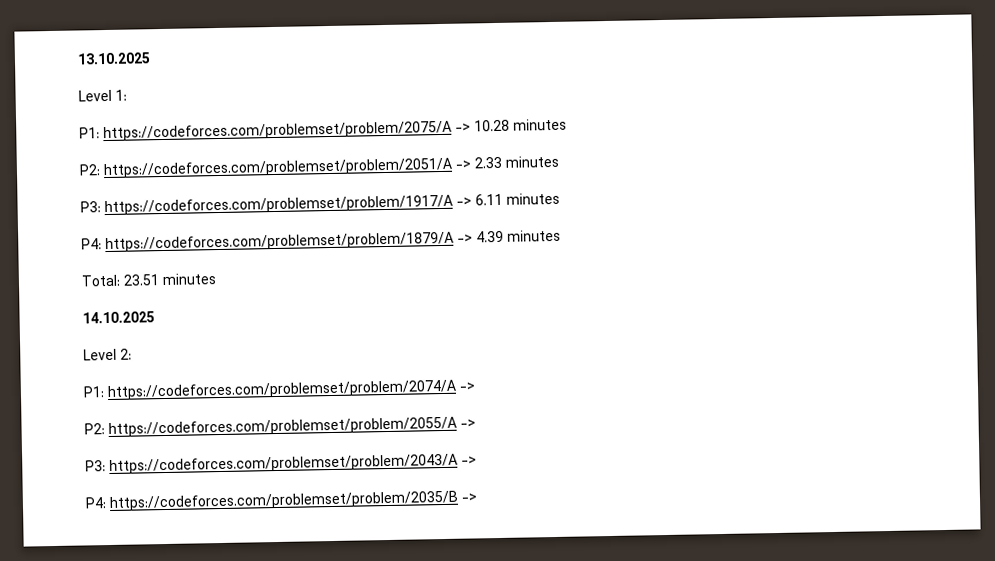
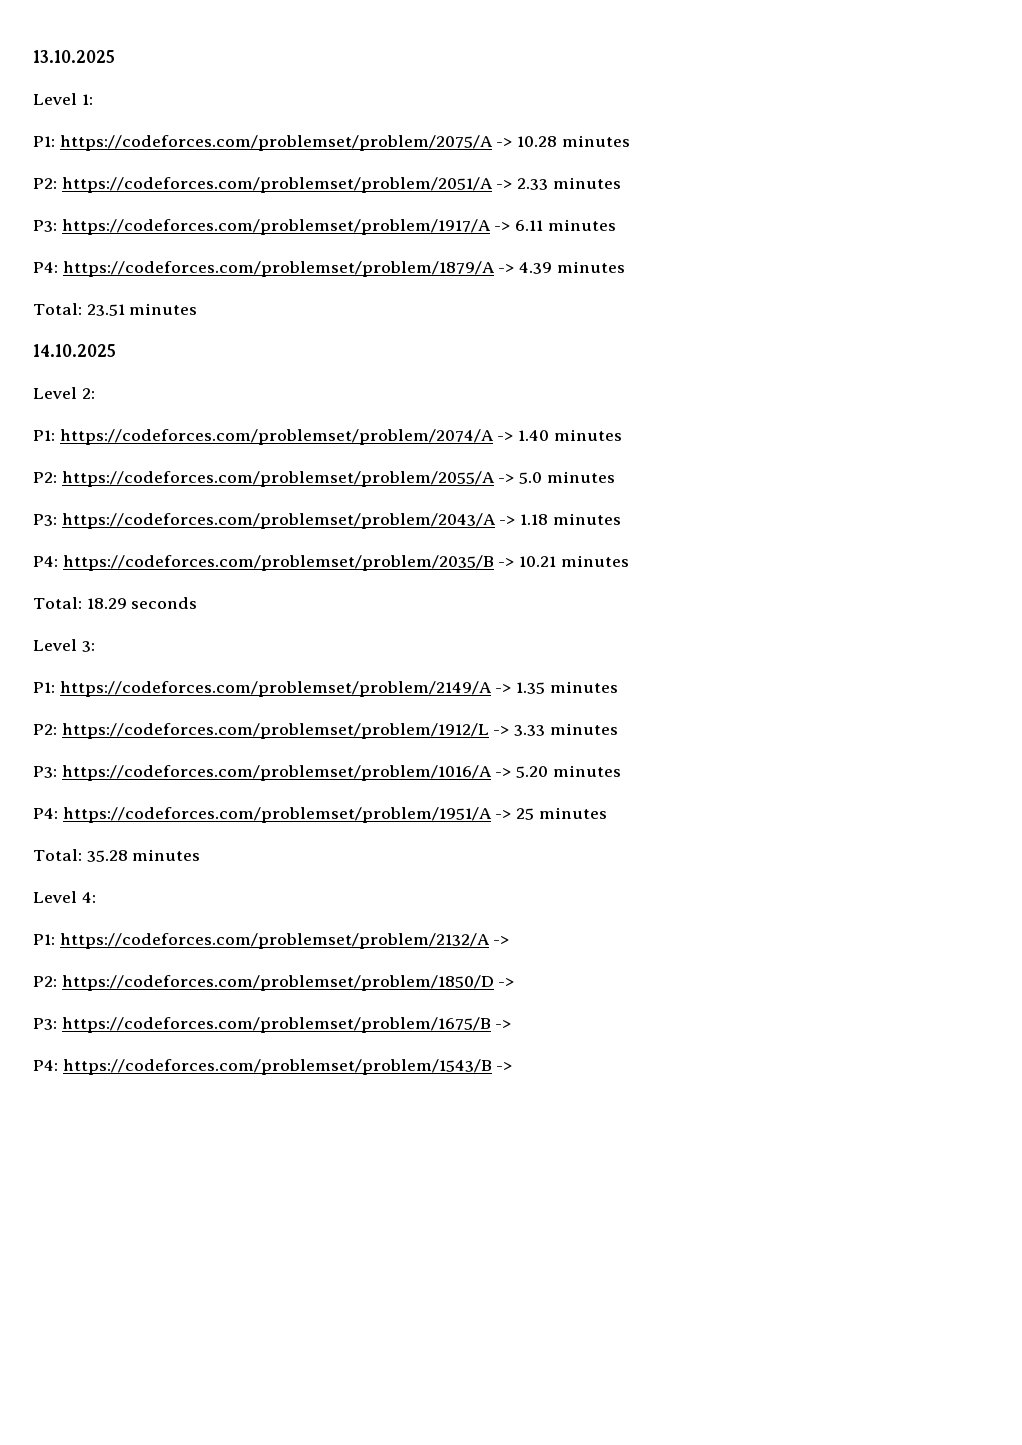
- P1: https://codeforces.com/problemset/problem/2074/A ->
+ P1: https://codeforces.com/problemset/problem/2074/A -> 1.40 minutes
- P2: https://codeforces.com/problemset/problem/2055/A ->
+ P2: https://codeforces.com/problemset/problem/2055/A -> 5.0 minutes
- P3: https://codeforces.com/problemset/problem/2043/A ->
+ P3: https://codeforces.com/problemset/problem/2043/A -> 1.18 minutes
- P4: https://codeforces.com/problemset/problem/2035/B ->
+ P4: https://codeforces.com/problemset/problem/2035/B -> 10.21 minutes
+ Total: 18.29 seconds
+ Level 3:
+ P1: https://codeforces.com/problemset/problem/2149/A -> 1.35 minutes
+ P2: https://codeforces.com/problemset/problem/1912/L -> 3.33 minutes
+ P3: https://codeforces.com/problemset/problem/1016/A -> 5.20 minutes
+ P4: https://codeforces.com/problemset/problem/1951/A -> 25 minutes
+ Total: 35.28 minutes
+ Level 4:
+ P1: https://codeforces.com/problemset/problem/2132/A ->
+ P2: https://codeforces.com/problemset/problem/1850/D ->
+ P3: https://codeforces.com/problemset/problem/1675/B ->
+ P4: https://codeforces.com/problemset/problem/1543/B ->

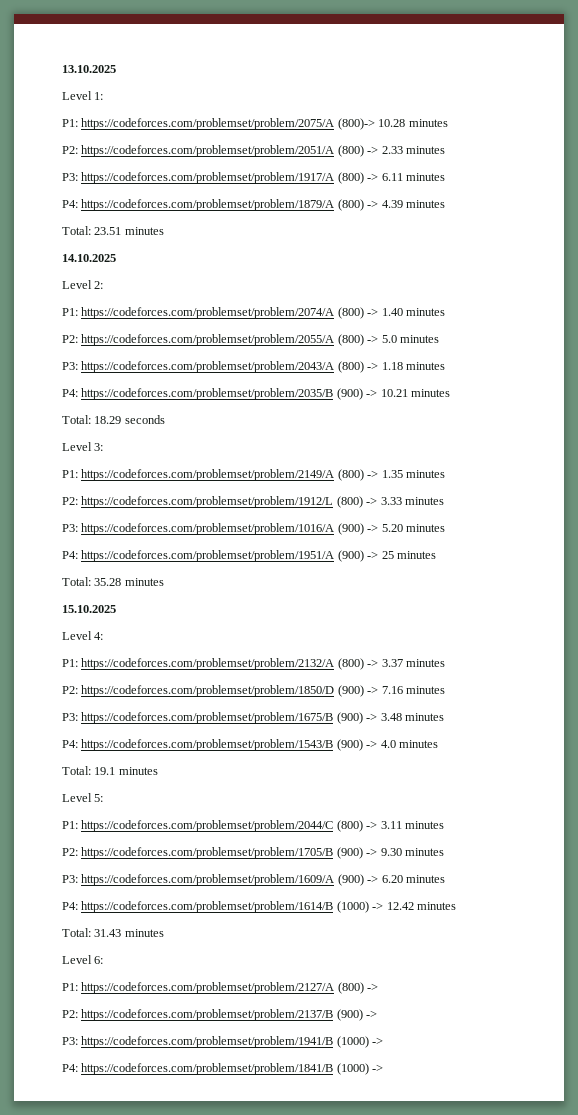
- P1: https://codeforces.com/problemset/problem/2075/A -> 10.28 minutes
+ P1: https://codeforces.com/problemset/problem/2075/A (800)-> 10.28 minutes
- P2: https://codeforces.com/problemset/problem/2051/A -> 2.33 minutes
+ P2: https://codeforces.com/problemset/problem/2051/A (800) -> 2.33 minutes
- P3: https://codeforces.com/problemset/problem/1917/A -> 6.11 minutes
+ P3: https://codeforces.com/problemset/problem/1917/A (800) -> 6.11 minutes
- P4: https://codeforces.com/problemset/problem/1879/A -> 4.39 minutes
+ P4: https://codeforces.com/problemset/problem/1879/A (800) -> 4.39 minutes
- P1: https://codeforces.com/problemset/problem/2074/A -> 1.40 minutes
+ P1: https://codeforces.com/problemset/problem/2074/A (800) -> 1.40 minutes
- P2: https://codeforces.com/problemset/problem/2055/A -> 5.0 minutes
+ P2: https://codeforces.com/problemset/problem/2055/A (800) -> 5.0 minutes
- P3: https://codeforces.com/problemset/problem/2043/A -> 1.18 minutes
+ P3: https://codeforces.com/problemset/problem/2043/A (800) -> 1.18 minutes
- P4: https://codeforces.com/problemset/problem/2035/B -> 10.21 minutes
+ P4: https://codeforces.com/problemset/problem/2035/B (900) -> 10.21 minutes
- P1: https://codeforces.com/problemset/problem/2149/A -> 1.35 minutes
+ P1: https://codeforces.com/problemset/problem/2149/A (800) -> 1.35 minutes
- P2: https://codeforces.com/problemset/problem/1912/L -> 3.33 minutes
+ P2: https://codeforces.com/problemset/problem/1912/L (800) -> 3.33 minutes
- P3: https://codeforces.com/problemset/problem/1016/A -> 5.20 minutes
+ P3: https://codeforces.com/problemset/problem/1016/A (900) -> 5.20 minutes
- P4: https://codeforces.com/problemset/problem/1951/A -> 25 minutes
+ P4: https://codeforces.com/problemset/problem/1951/A (900) -> 25 minutes
+ 15.10.2025
- P1: https://codeforces.com/problemset/problem/2132/A ->
+ P1: https://codeforces.com/problemset/problem/2132/A (800) -> 3.37 minutes
+ P2: https://codeforces.com/problemset/problem/1850/D (900) -> 7.16 minutes
+ P3: https://codeforces.com/problemset/problem/1675/B (900) -> 3.48 minutes
+ P4: https://codeforces.com/problemset/problem/1543/B (900) -> 4.0 minutes
+ Total: 19.1 minutes
+ Level 5:
+ P1: https://codeforces.com/problemset/problem/2044/C (800) -> 3.11 minutes
+ P2: https://codeforces.com/problemset/problem/1705/B (900) -> 9.30 minutes
+ P3: https://codeforces.com/problemset/problem/1609/A (900) -> 6.20 minutes
+ P4: https://codeforces.com/problemset/problem/1614/B (1000) -> 12.42 minutes
+ Total: 31.43 minutes
+ Level 6:
+ P1: https://codeforces.com/problemset/problem/2127/A (800) ->
- P2: https://codeforces.com/problemset/problem/1850/D ->
+ P2: https://codeforces.com/problemset/problem/2137/B (900) ->
- P3: https://codeforces.com/problemset/problem/1675/B ->
+ P3: https://codeforces.com/problemset/problem/1941/B (1000) ->
- P4: https://codeforces.com/problemset/problem/1543/B ->
+ P4: https://codeforces.com/problemset/problem/1841/B (1000) ->

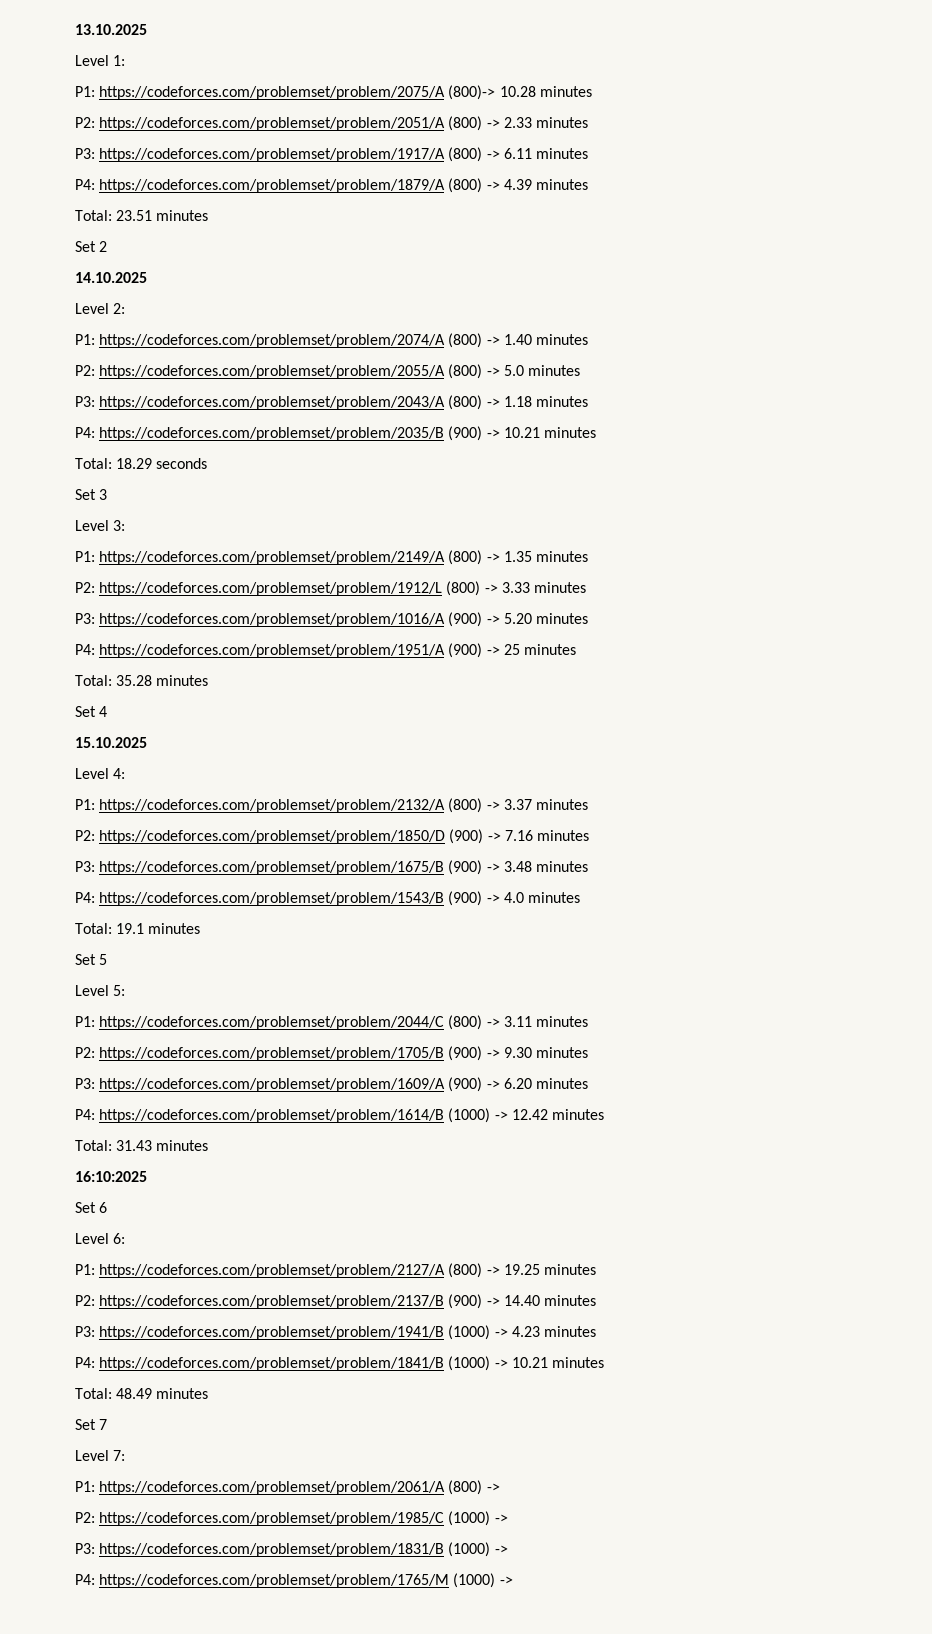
+ Set 2
+ Set 3
+ Set 4
+ Set 5
+ 16:10:2025
+ Set 6
- P1: https://codeforces.com/problemset/problem/2127/A (800) ->
+ P1: https://codeforces.com/problemset/problem/2127/A (800) -> 19.25 minutes
- P2: https://codeforces.com/problemset/problem/2137/B (900) ->
+ P2: https://codeforces.com/problemset/problem/2137/B (900) -> 14.40 minutes
- P3: https://codeforces.com/problemset/problem/1941/B (1000) ->
+ P3: https://codeforces.com/problemset/problem/1941/B (1000) -> 4.23 minutes
- P4: https://codeforces.com/problemset/problem/1841/B (1000) ->
+ P4: https://codeforces.com/problemset/problem/1841/B (1000) -> 10.21 minutes
+ Total: 48.49 minutes
+ Set 7
+ Level 7:
+ P1: https://codeforces.com/problemset/problem/2061/A (800) ->
+ P2: https://codeforces.com/problemset/problem/1985/C (1000) ->
+ P3: https://codeforces.com/problemset/problem/1831/B (1000) ->
+ P4: https://codeforces.com/problemset/problem/1765/M (1000) ->

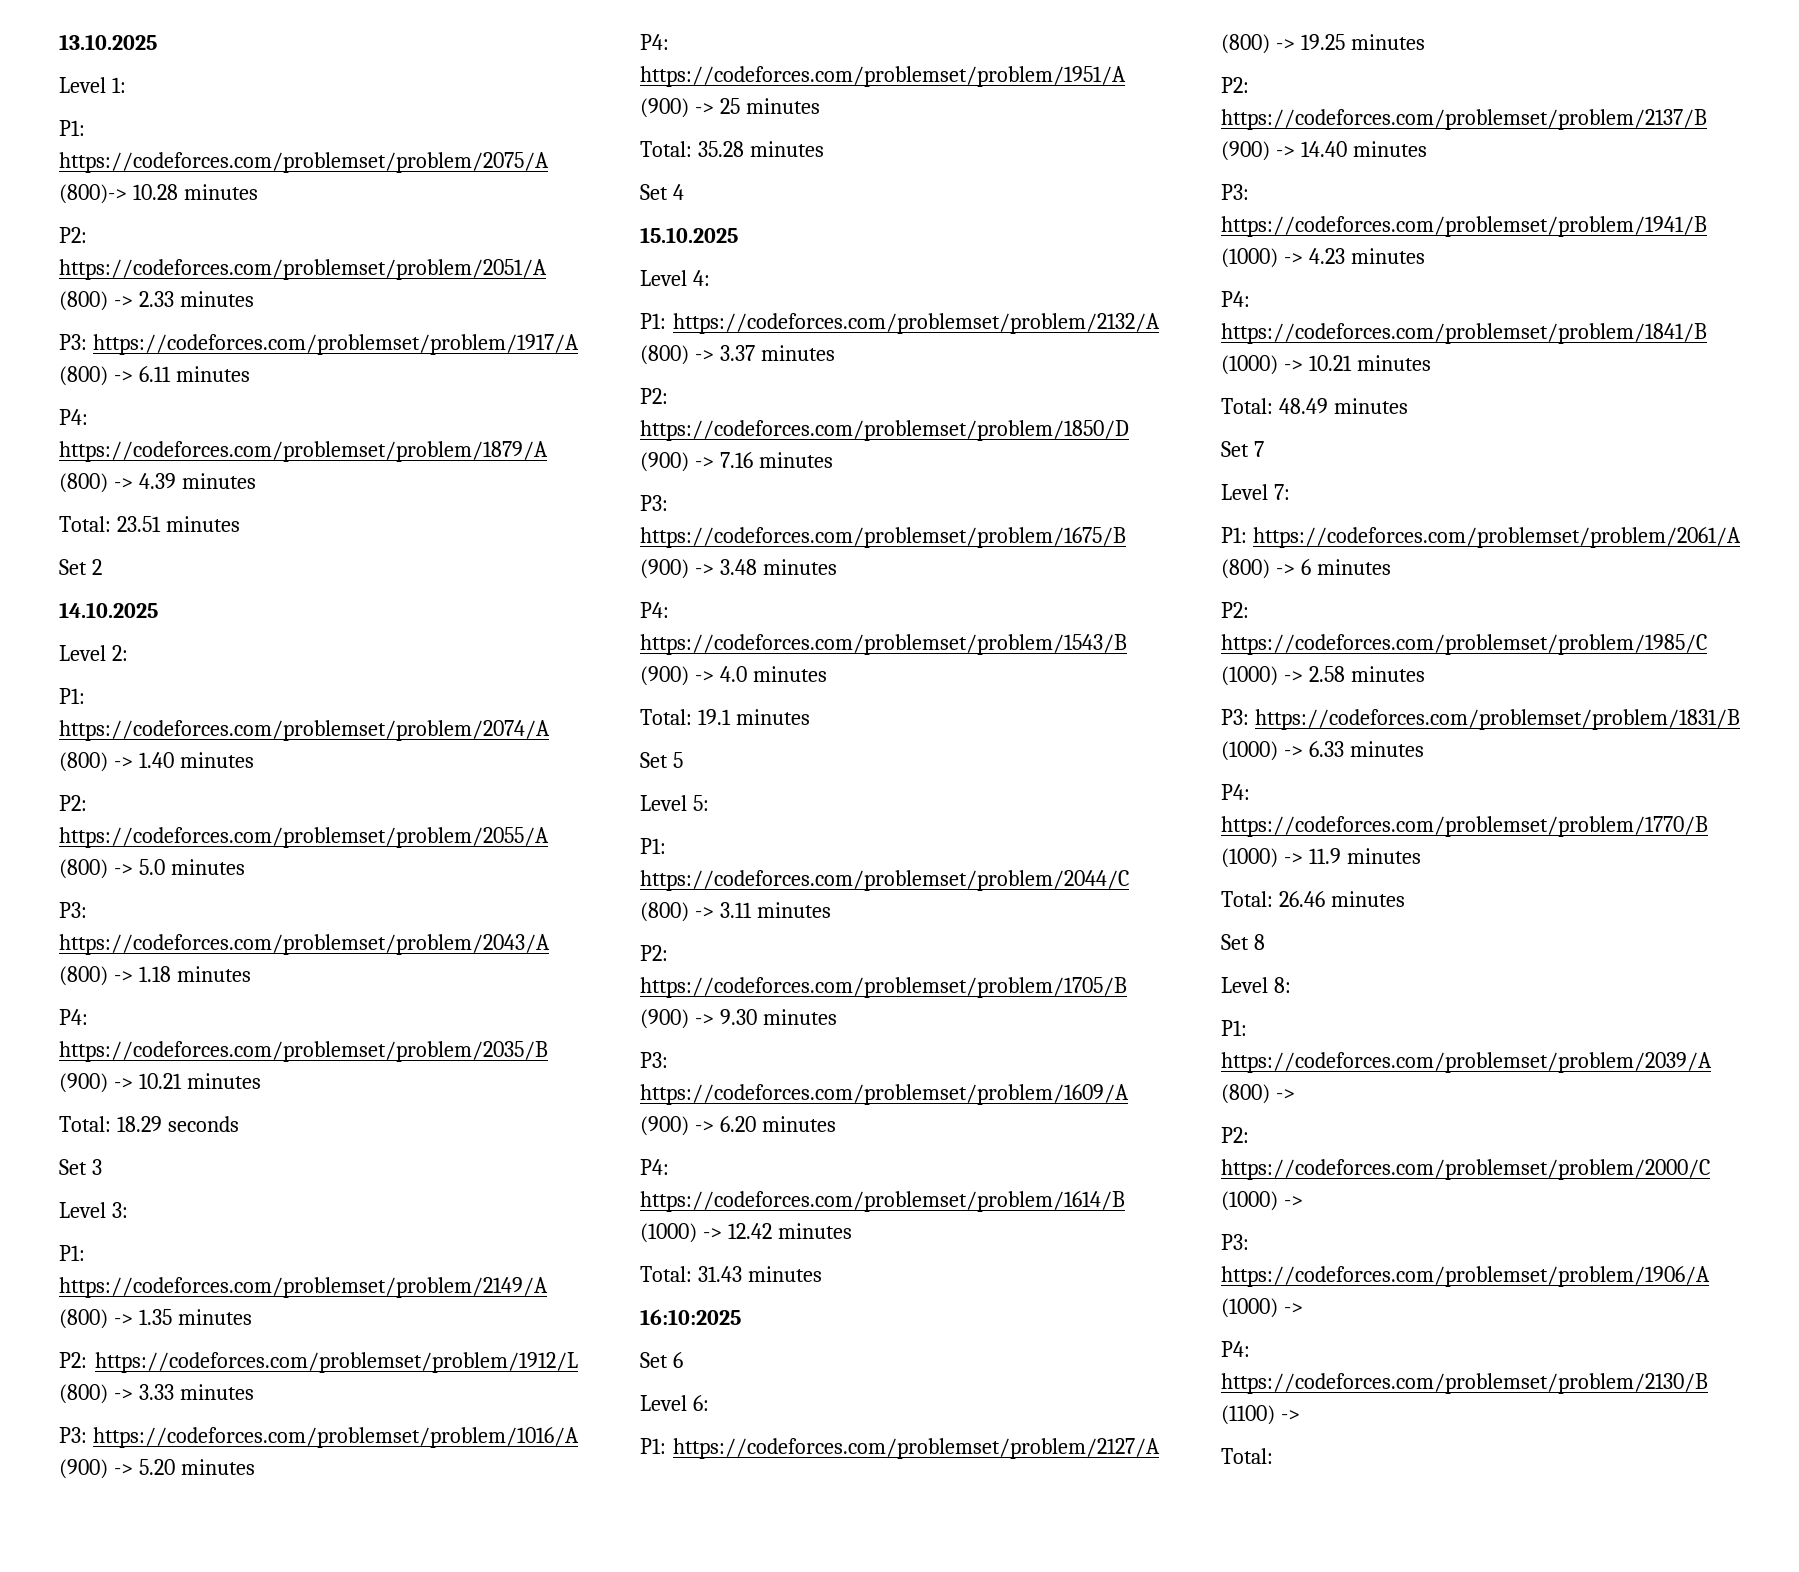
- P1: https://codeforces.com/problemset/problem/2061/A (800) ->
+ P1: https://codeforces.com/problemset/problem/2061/A (800) -> 6 minutes
- P2: https://codeforces.com/problemset/problem/1985/C (1000) ->
+ P2: https://codeforces.com/problemset/problem/1985/C (1000) -> 2.58 minutes
- P3: https://codeforces.com/problemset/problem/1831/B (1000) ->
- P4: https://codeforces.com/problemset/problem/1765/M (1000) ->
+ P3: https://codeforces.com/problemset/problem/1831/B (1000) -> 6.33 minutes
+ P4: https://codeforces.com/problemset/problem/1770/B (1000) -> 11.9 minutes
+ Total: 26.46 minutes
+ Set 8
+ Level 8:
+ P1: https://codeforces.com/problemset/problem/2039/A (800) ->
+ P2: https://codeforces.com/problemset/problem/2000/C (1000) ->
+ P3: https://codeforces.com/problemset/problem/1906/A (1000) ->
+ P4: https://codeforces.com/problemset/problem/2130/B (1100) ->
+ Total:

